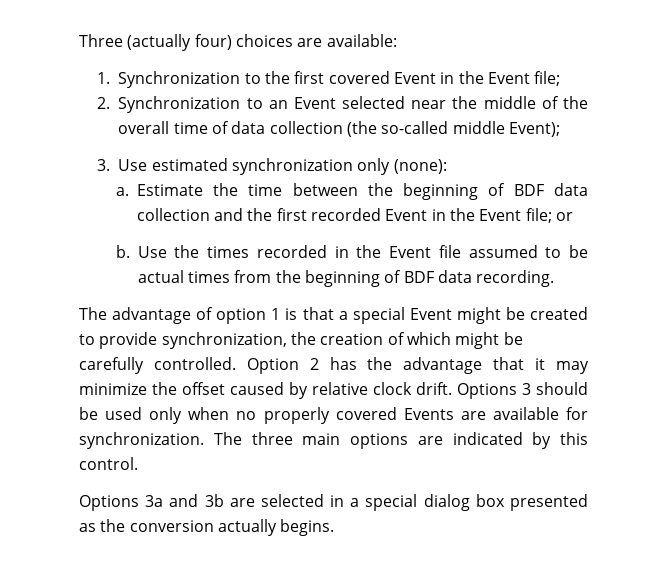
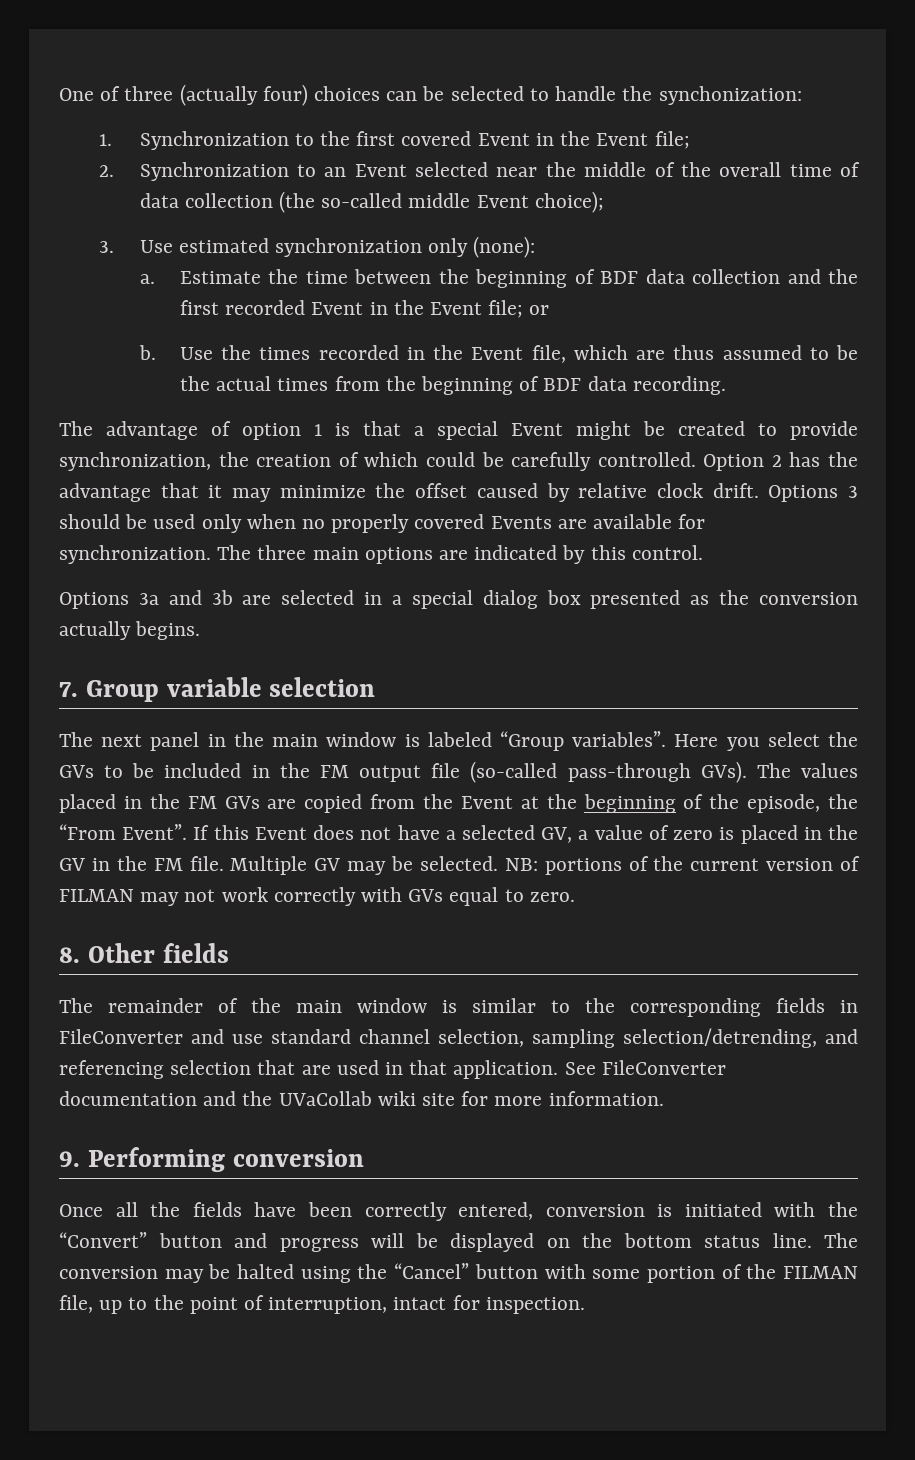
- Three (actually four) choices are available:
+ One of three (actually four) choices can be selected to handle the synchonization:
- 2. Synchronization to an Event selected near the middle of the overall time of data collection (the so-called middle Event);
+ 2. Synchronization to an Event selected near the middle of the overall time of data collection (the so-called middle Event choice);
- Use the times recorded in the Event file assumed to be actual times from the beginning of BDF data recording.
+ Use the times recorded in the Event file, which are thus assumed to be the actual times from the beginning of BDF data recording.
- The advantage of option 1 is that a special Event might be created to provide synchronization, the creation of which might be carefully controlled.
+ The advantage of option 1 is that a special Event might be created to provide synchronization, the creation of which could be carefully controlled.
+ 7. Group variable selection
+ The next panel in the main window is labeled “Group variables”. Here you select the GVs to be included in the FM output file (so-called pass-through GVs). The values placed in the FM GVs are copied from the Event at the beginning of the episode, the “From Event”. If this Event does not have a selected GV, a value of zero is placed in the GV in the FM file. Multiple GV may be selected. NB: portions of the current version of FILMAN may not work correctly with GVs equal to zero.
+ 8. Other fields
+ The remainder of the main window is similar to the corresponding fields in FileConverter and use standard channel selection, sampling selection/detrending, and referencing selection that are used in that application. See FileConverter documentation and the UVaCollab wiki site for more information.
+ 9. Performing conversion
+ Once all the fields have been correctly entered, conversion is initiated with the “Convert” button and progress will be displayed on the bottom status line. The conversion may be halted using the “Cancel” button with some portion of the FILMAN file, up to the point of interruption, intact for inspection.

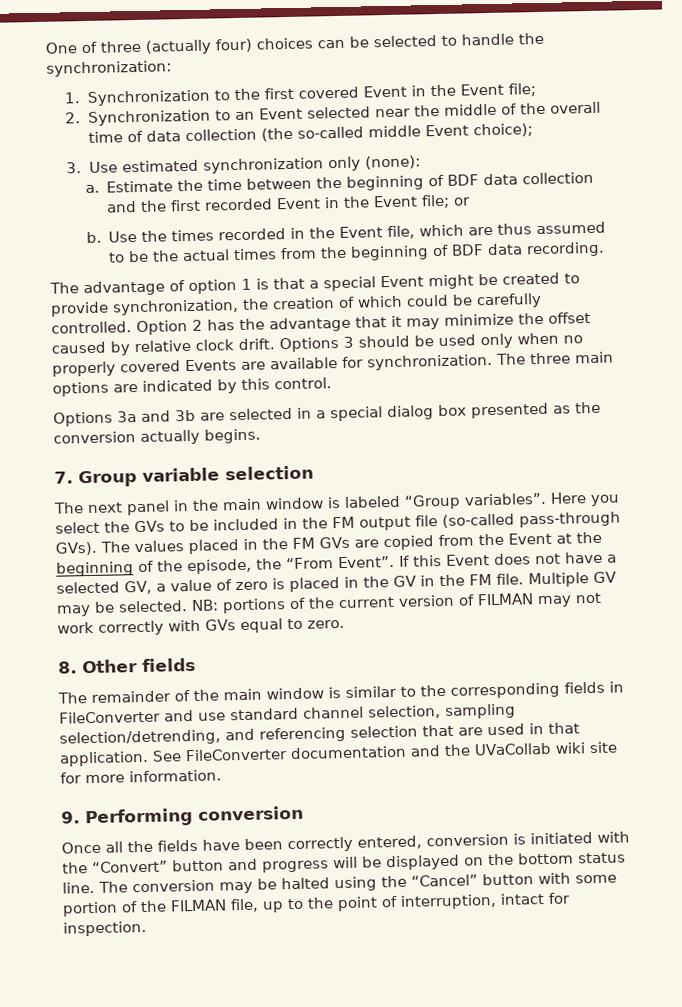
- One of three (actually four) choices can be selected to handle the synchonization:
+ One of three (actually four) choices can be selected to handle the synchronization:

